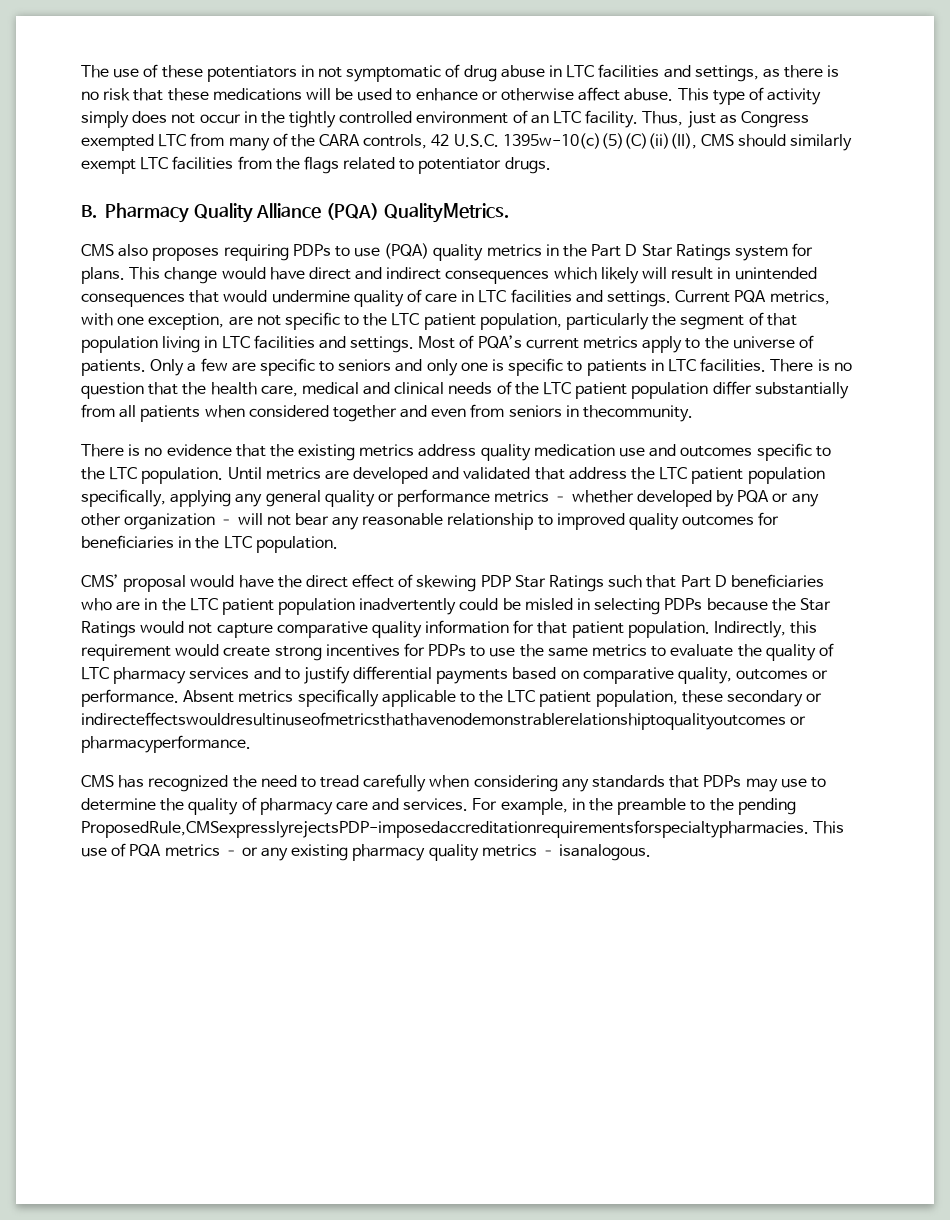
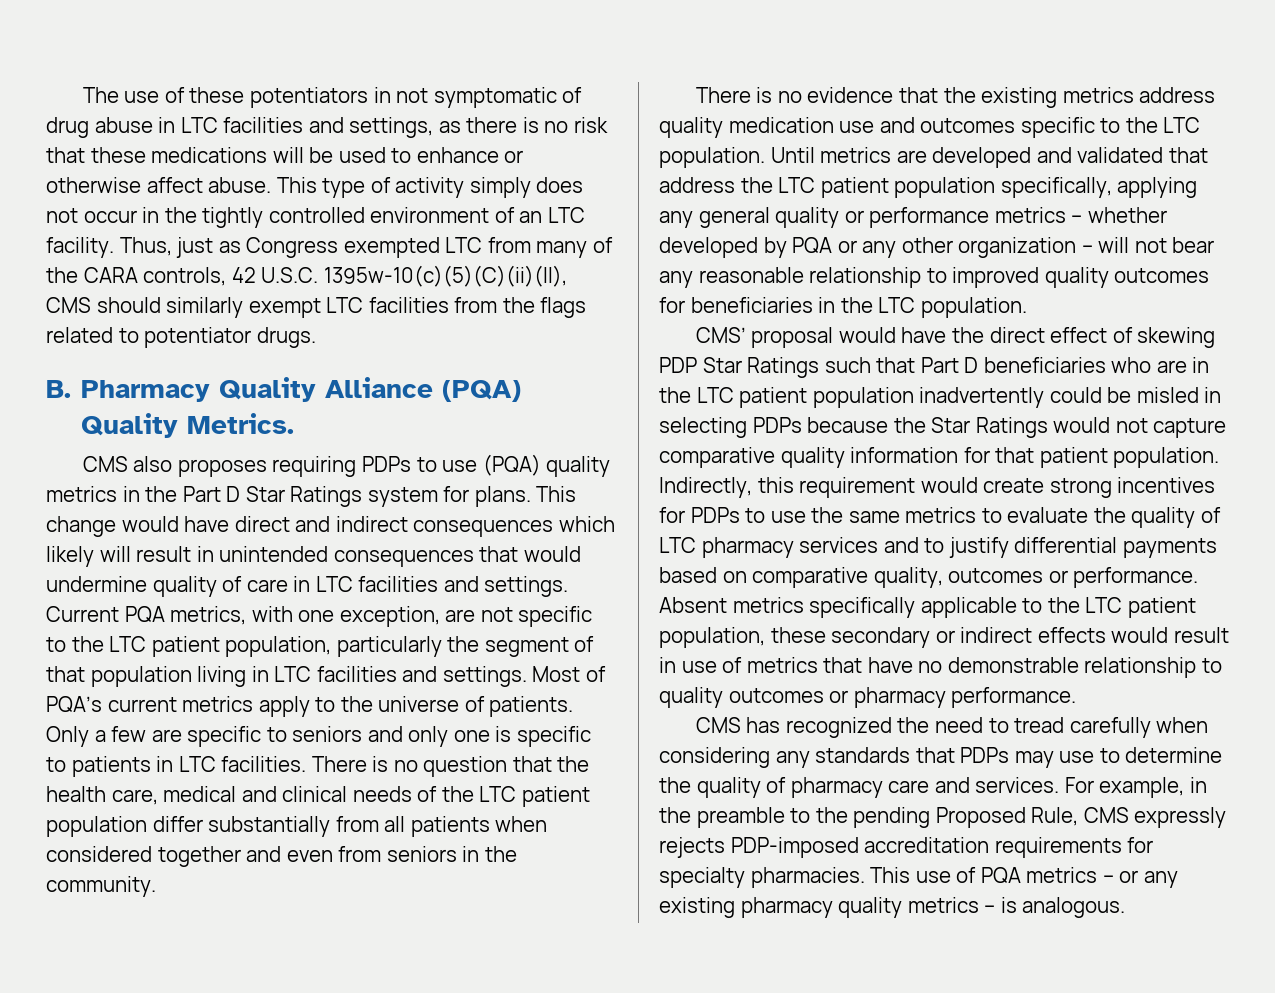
- B. Pharmacy Quality Alliance (PQA) QualityMetrics.
+ B. Pharmacy Quality Alliance (PQA) Quality Metrics.
- There is no question that the health care, medical and clinical needs of the LTC patient population differ substantially from all patients when considered together and even from seniors in thecommunity.
+ There is no question that the health care, medical and clinical needs of the LTC patient population differ substantially from all patients when considered together and even from seniors in the community.
- Absent metrics specifically applicable to the LTC patient population, these secondary or indirecteffectswouldresultinuseofmetricsthathavenodemonstrablerelationshiptoqualityoutcomes or pharmacyperformance.
+ Absent metrics specifically applicable to the LTC patient population, these secondary or indirect effects would result in use of metrics that have no demonstrable relationship to quality outcomes or pharmacy performance.
- For example, in the preamble to the pending ProposedRule,CMSexpresslyrejectsPDP-imposedaccreditationrequirementsforspecialtypharmacies.
+ For example, in the preamble to the pending Proposed Rule, CMS expressly rejects PDP-imposed accreditation requirements for specialty pharmacies.
- This use of PQA metrics – or any existing pharmacy quality metrics – isanalogous.
+ This use of PQA metrics – or any existing pharmacy quality metrics – is analogous.

